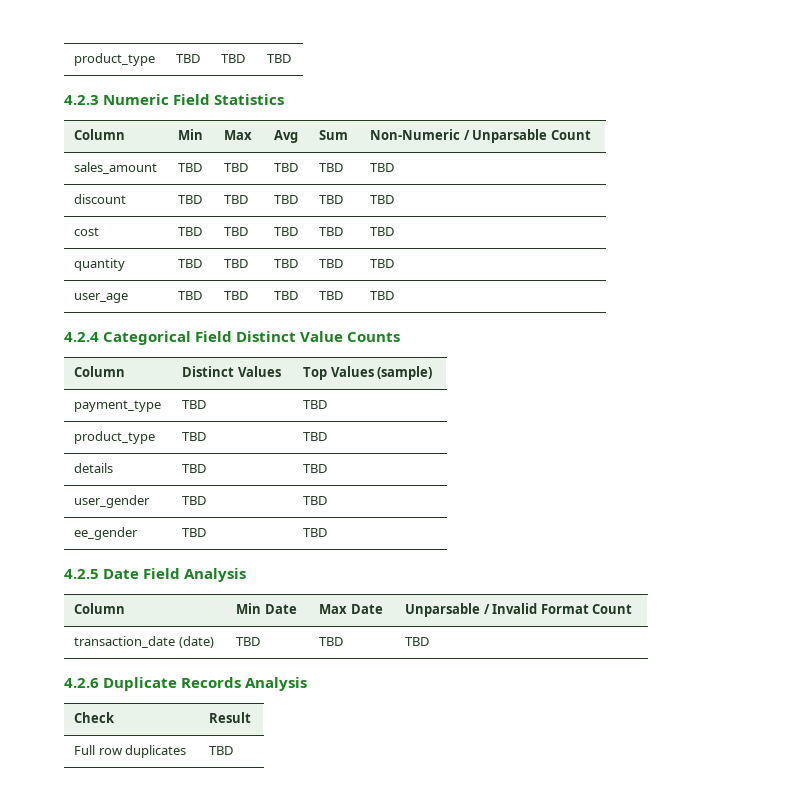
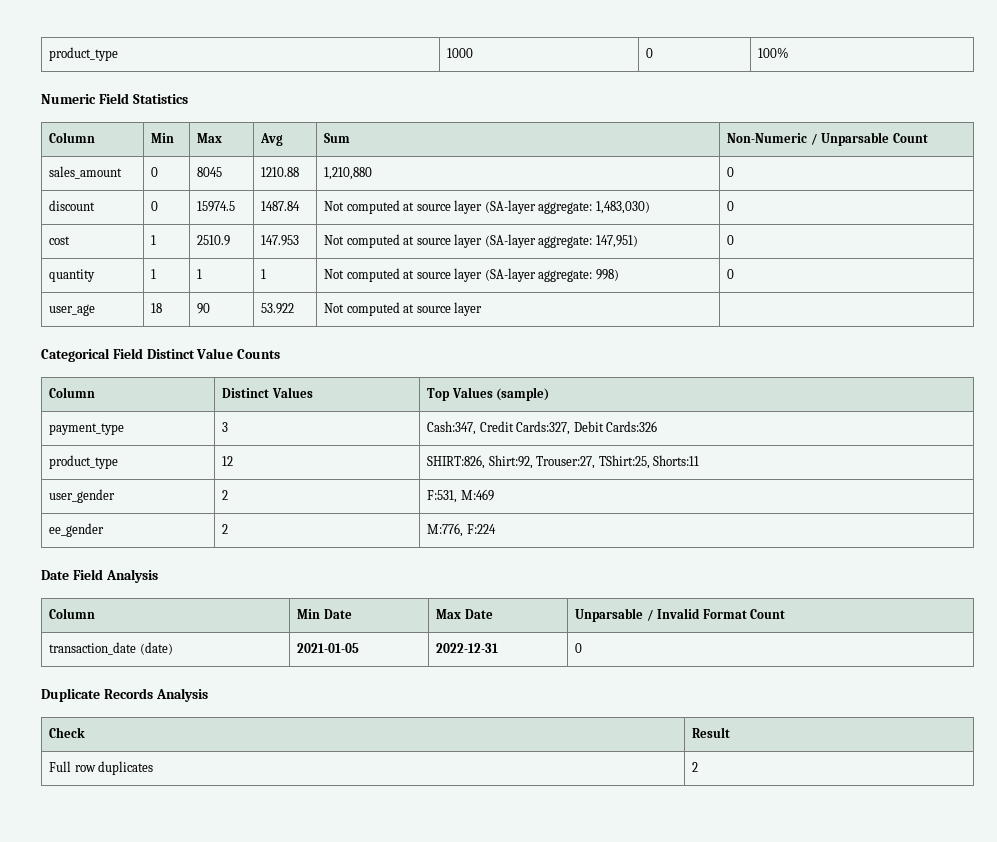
- product_type | TBD | TBD | TBD
- 4.2.3 Numeric Field Statistics
+ product_type | 1000 | 0 | 100%
+ Numeric Field Statistics
- sales_amount | TBD | TBD | TBD | TBD | TBD
- discount | TBD | TBD | TBD | TBD | TBD
- cost | TBD | TBD | TBD | TBD | TBD
- quantity | TBD | TBD | TBD | TBD | TBD
- user_age | TBD | TBD | TBD | TBD | TBD
- 4.2.4 Categorical Field Distinct Value Counts
+ sales_amount | 0 | 8045 | 1210.88 | 1,210,880 | 0
+ discount | 0 | 15974.5 | 1487.84 | Not computed at source layer (SA-layer aggregate: 1,483,030) | 0
+ cost | 1 | 2510.9 | 147.953 | Not computed at source layer (SA-layer aggregate: 147,951) | 0
+ quantity | 1 | 1 | 1 | Not computed at source layer (SA-layer aggregate: 998) | 0
+ user_age | 18 | 90 | 53.922 | Not computed at source layer |
+ Categorical Field Distinct Value Counts
- payment_type | TBD | TBD
- product_type | TBD | TBD
- details | TBD | TBD
- user_gender | TBD | TBD
- ee_gender | TBD | TBD
- 4.2.5 Date Field Analysis
+ payment_type | 3 | Cash:347, Credit Cards:327, Debit Cards:326
+ product_type | 12 | SHIRT:826, Shirt:92, Trouser:27, TShirt:25, Shorts:11
+ user_gender | 2 | F:531, M:469
+ ee_gender | 2 | M:776, F:224
+ Date Field Analysis
- transaction_date (date) | TBD | TBD | TBD
- 4.2.6 Duplicate Records Analysis
+ transaction_date (date) | 2021-01-05 | 2022-12-31 | 0
+ Duplicate Records Analysis
- Full row duplicates | TBD
+ Full row duplicates | 2

